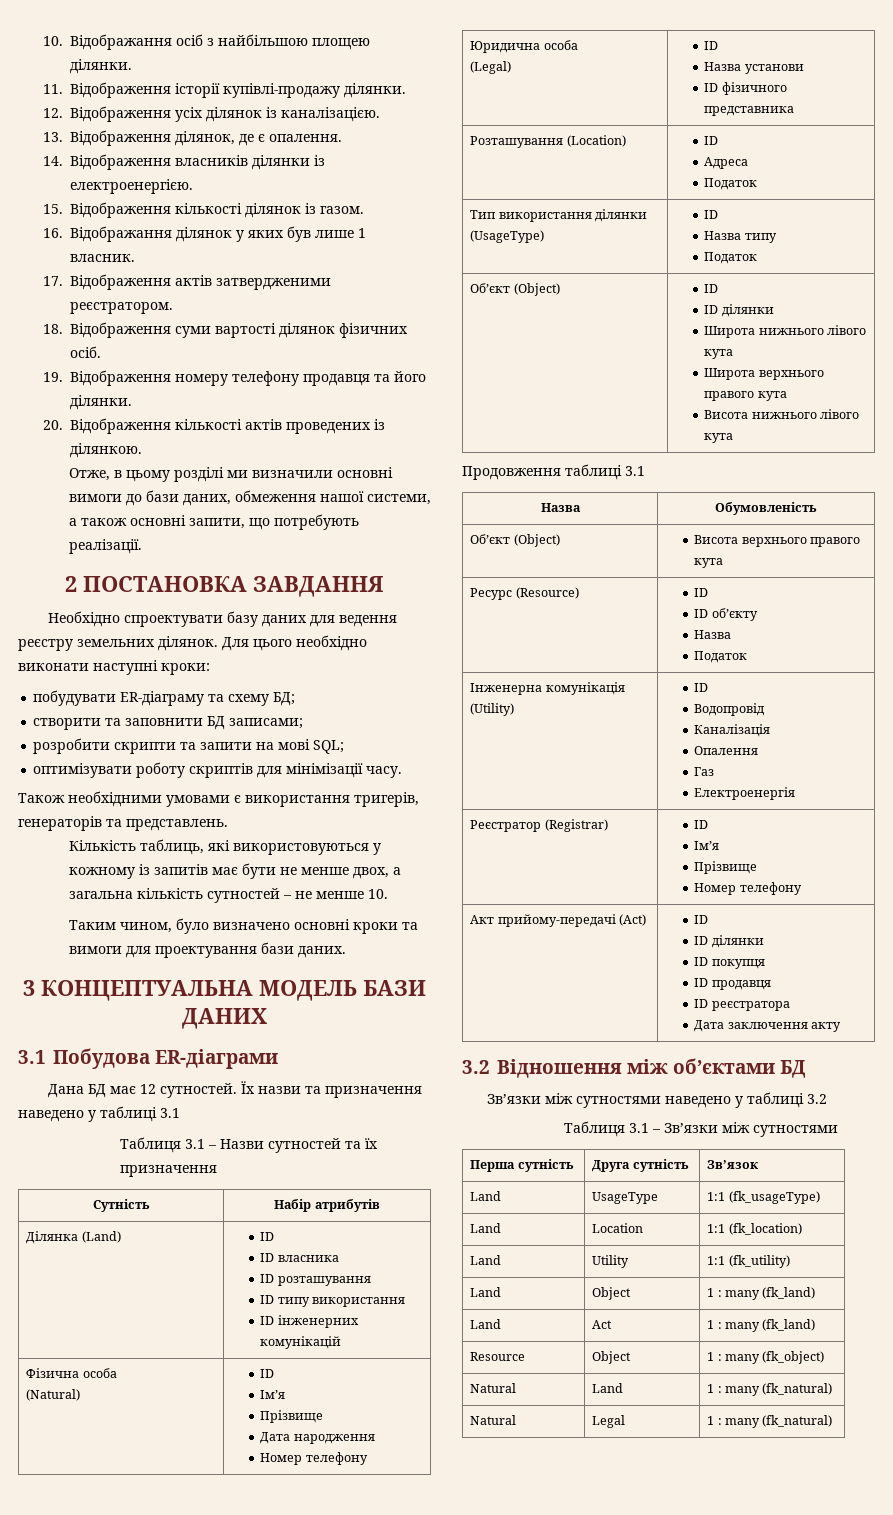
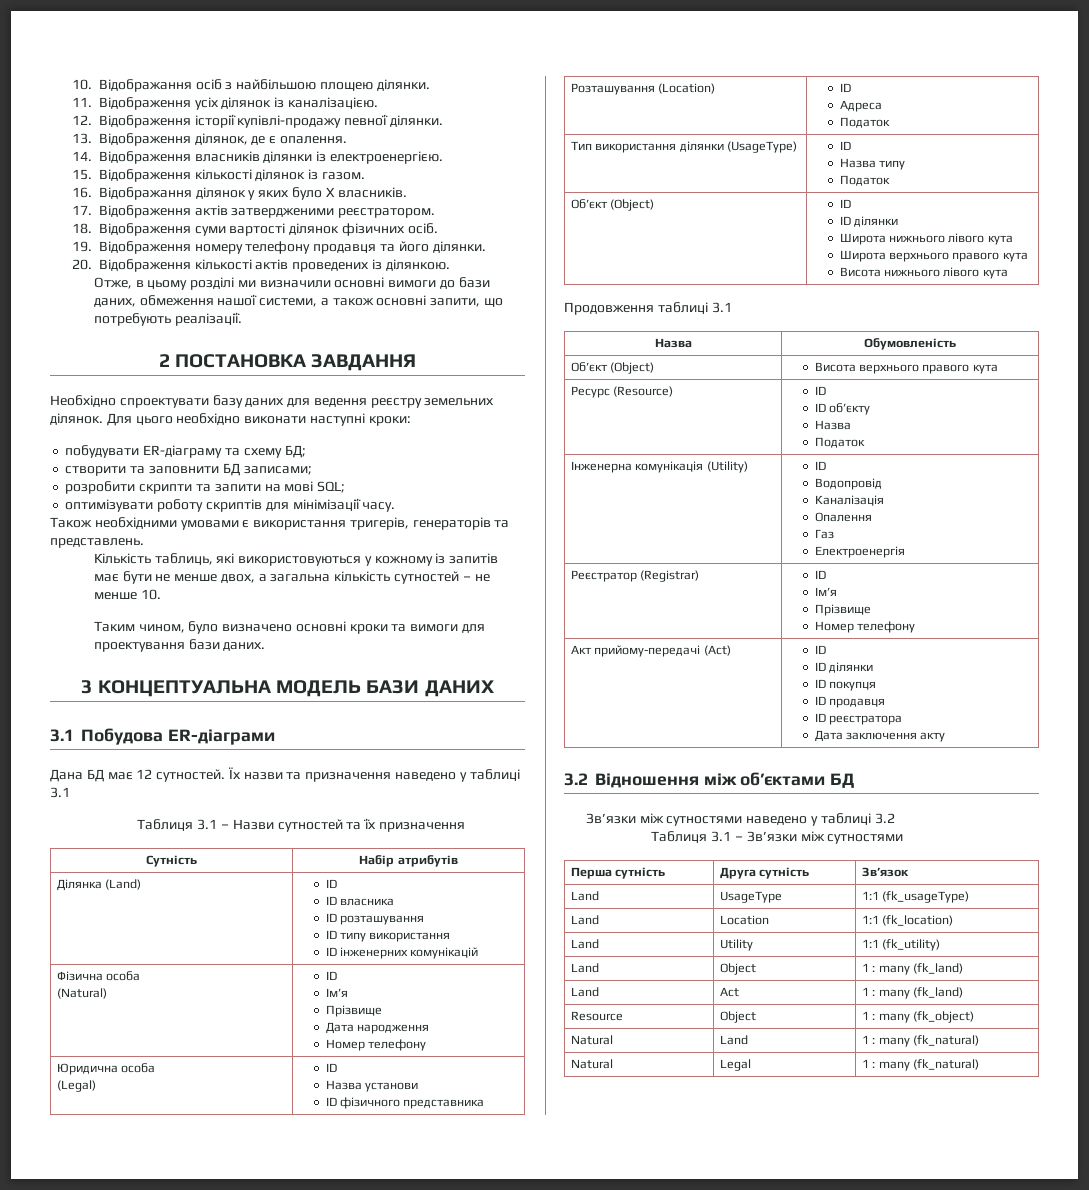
- 11. Відображення історії купівлі-продажу ділянки.
- 12. Відображення усіх ділянок із каналізацією.
+ 11. Відображення усіх ділянок із каналізацією.
+ 12. Відображення історії купівлі-продажу певної ділянки.
- 16. Відображання ділянок у яких був лише 1 власник.
+ 16. Відображання ділянок у яких було Х власників.

